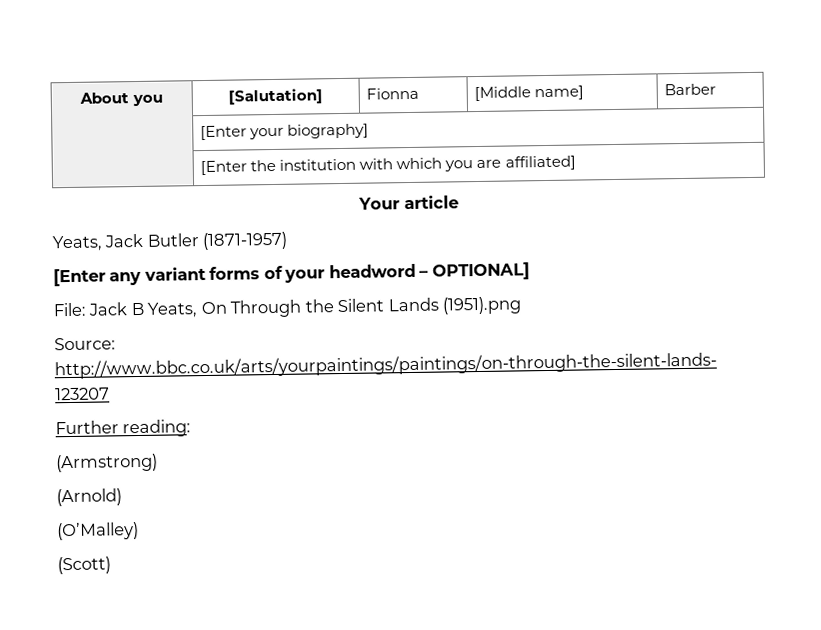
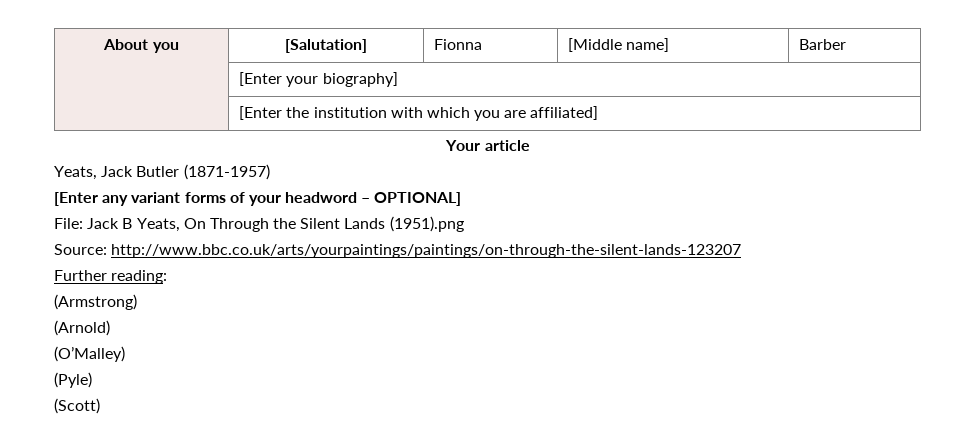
+ (Pyle)

